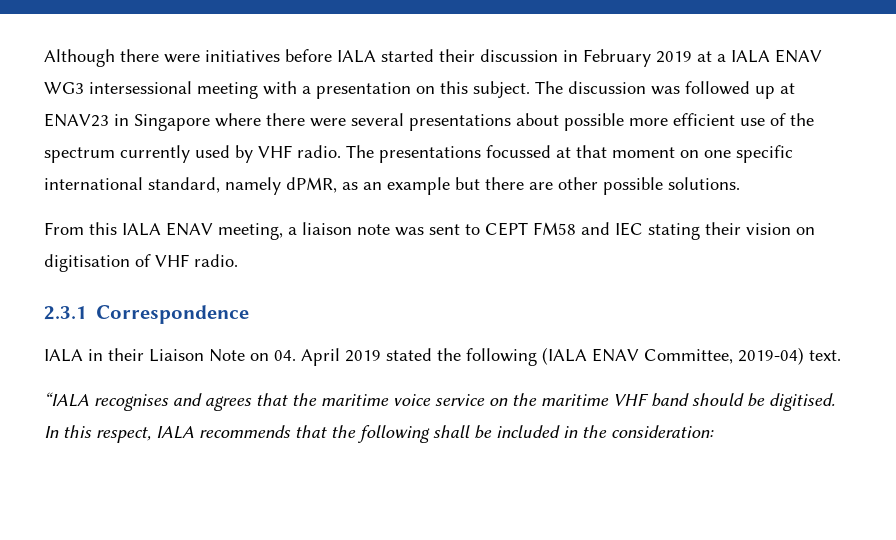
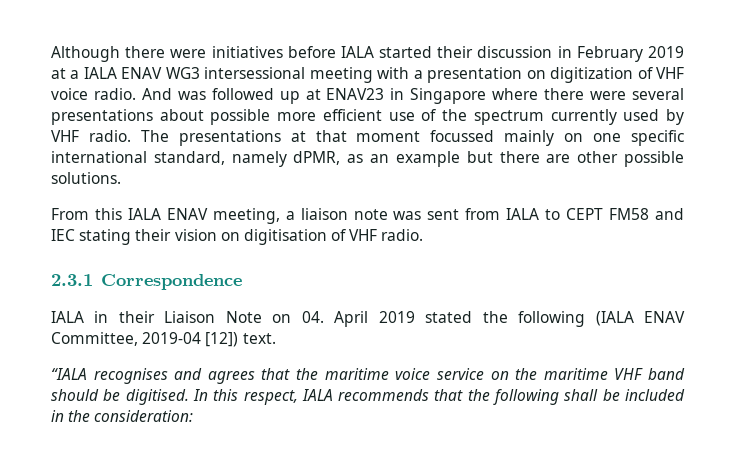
- Although there were initiatives before IALA started their discussion in February 2019 at a IALA ENAV WG3 intersessional meeting with a presentation on this subject. The discussion was followed up at ENAV23 in Singapore where there were several presentations about possible more efficient use of the spectrum currently used by VHF radio.
+ Although there were initiatives before IALA started their discussion in February 2019 at a IALA ENAV WG3 intersessional meeting with a presentation on digitization of VHF voice radio. And was followed up at ENAV23 in Singapore where there were several presentations about possible more efficient use of the spectrum currently used by VHF radio.
- The presentations focussed at that moment on one specific international standard, namely dPMR, as an example but there are other possible solutions.
+ The presentations at that moment focussed mainly on one specific international standard, namely dPMR, as an example but there are other possible solutions.
- From this IALA ENAV meeting, a liaison note was sent to CEPT FM58 and IEC stating their vision on digitisation of VHF radio.
+ From this IALA ENAV meeting, a liaison note was sent from IALA to CEPT FM58 and IEC stating their vision on digitisation of VHF radio.
- IALA in their Liaison Note on 04. April 2019 stated the following (IALA ENAV Committee, 2019-04) text.
+ IALA in their Liaison Note on 04. April 2019 stated the following (IALA ENAV Committee, 2019-04 [12]) text.

